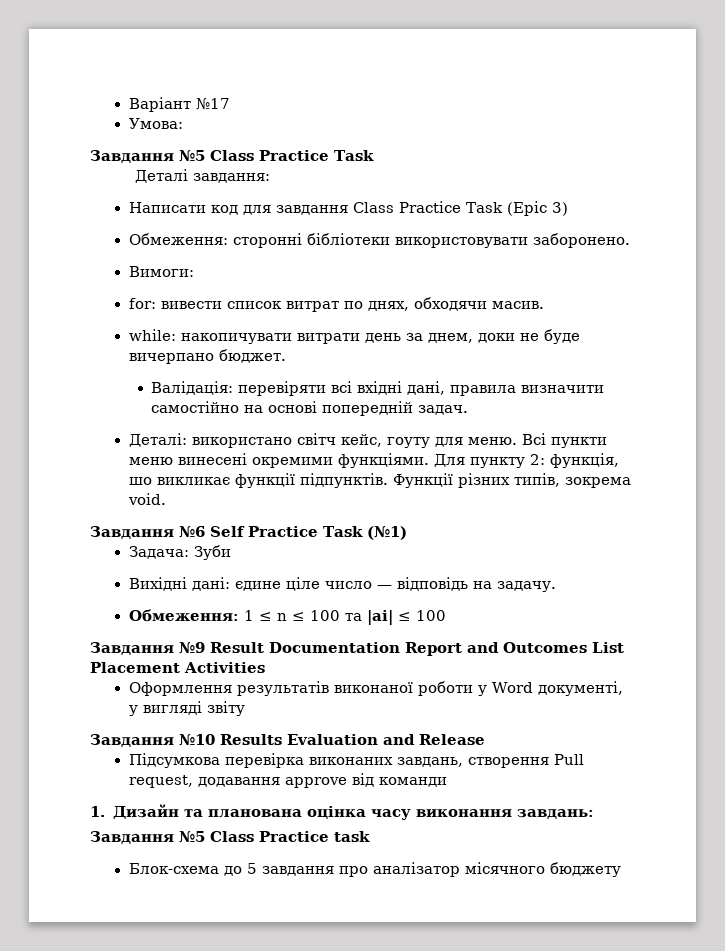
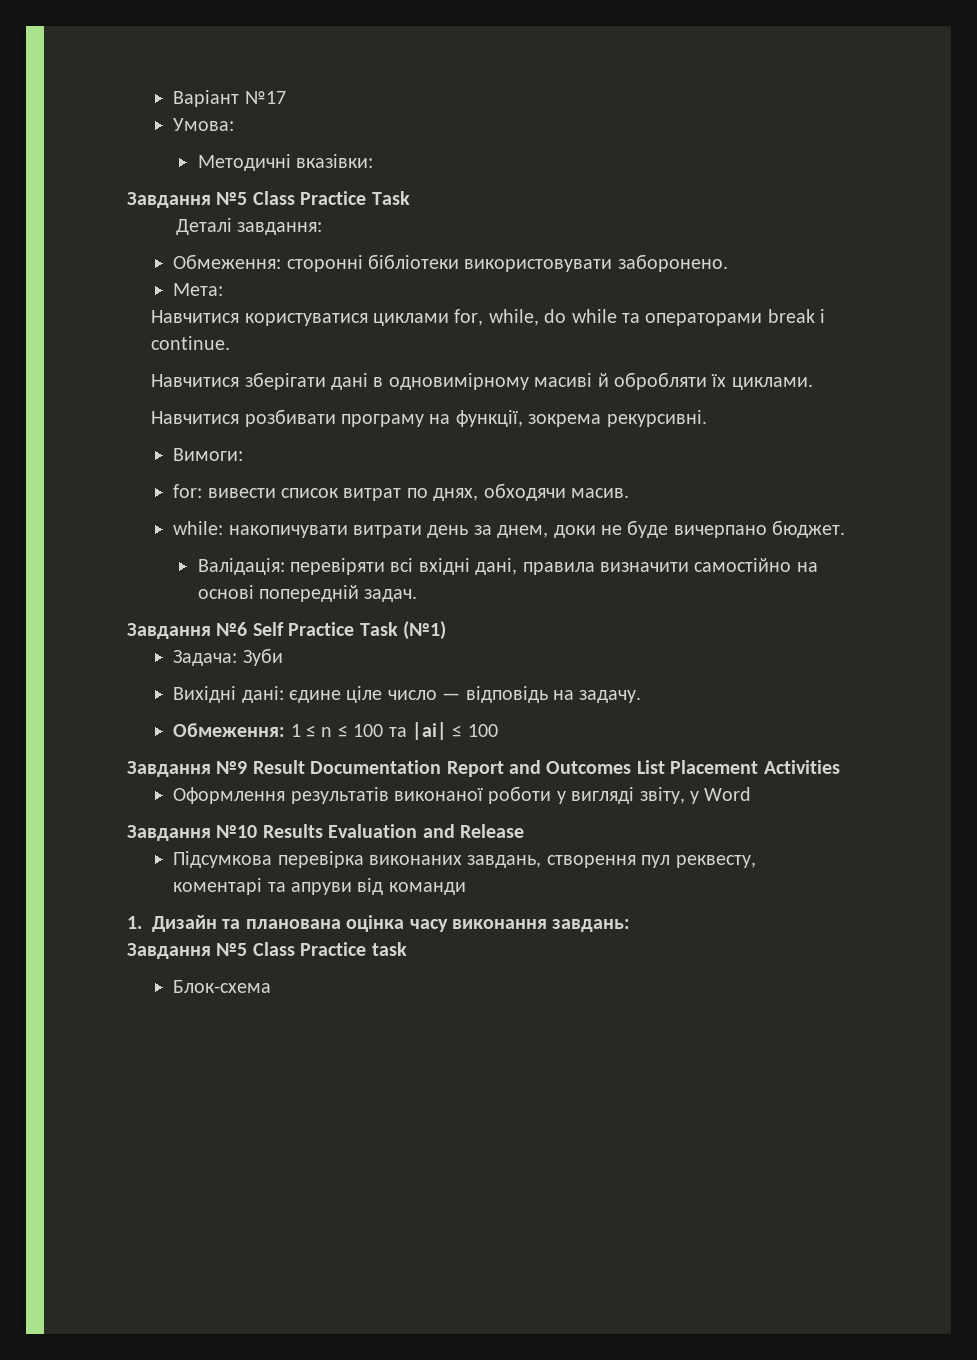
+ Методичні вказівки:
- Написати код для завдання Class Practice Task (Epic 3)
+ Мета:
+ Навчитися користуватися циклами for, while, do while та операторами break і continue.
+ Навчитися зберігати дані в одновимірному масиві й обробляти їх циклами.
+ Навчитися розбивати програму на функції, зокрема рекурсивні.
- Деталі: використано світч кейс, гоуту для меню. Всі пункти меню винесені окремими функціями. Для пункту 2: функція, шо викликає функції підпунктів. Функції різних типів, зокрема void.
- Оформлення результатів виконаної роботи у Word документі, у вигляді звіту
+ Оформлення результатів виконаної роботи у вигляді звіту, у Word
- Підсумкова перевірка виконаних завдань, створення Pull request, додавання approve від команди
+ Підсумкова перевірка виконаних завдань, створення пул реквесту, коментарі та апруви від команди
- Блок-схема до 5 завдання про аналізатор місячного бюджету
+ Блок-схема

